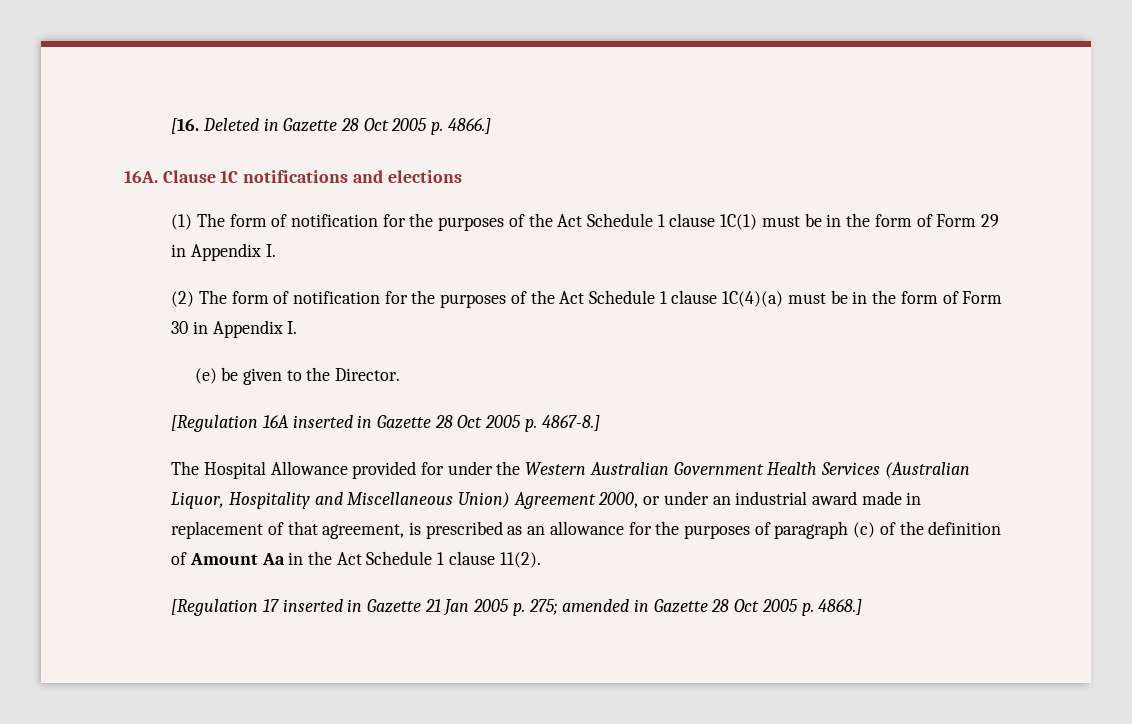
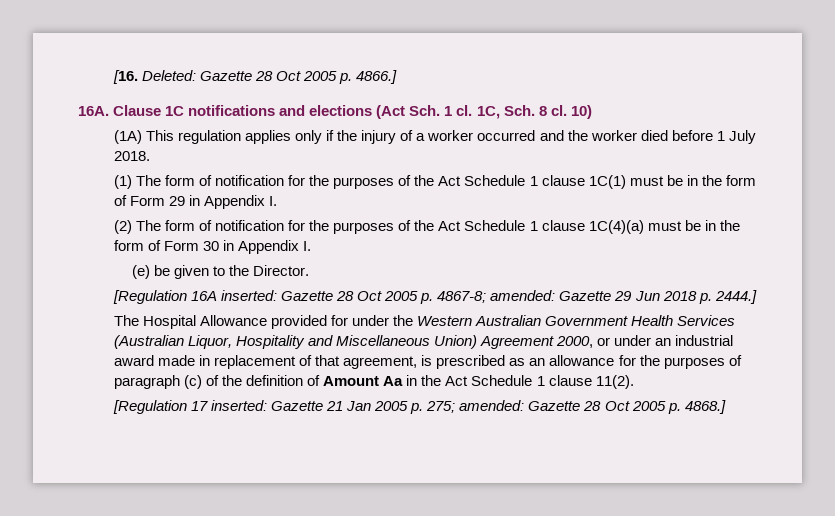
- [16. Deleted in Gazette 28 Oct 2005 p. 4866.]
+ [16. Deleted: Gazette 28 Oct 2005 p. 4866.]
- Clause 1C notifications and elections
+ Clause 1C notifications and elections (Act Sch. 1 cl. 1C, Sch. 8 cl. 10)
+ (1A) This regulation applies only if the injury of a worker occurred and the worker died before 1 July 2018.
- [Regulation 16A inserted in Gazette 28 Oct 2005 p. 4867-8.]
+ [Regulation 16A inserted: Gazette 28 Oct 2005 p. 4867-8; amended: Gazette 29 Jun 2018 p. 2444.]
- [Regulation 17 inserted in Gazette 21 Jan 2005 p. 275; amended in Gazette 28 Oct 2005 p. 4868.]
+ [Regulation 17 inserted: Gazette 21 Jan 2005 p. 275; amended: Gazette 28 Oct 2005 p. 4868.]

